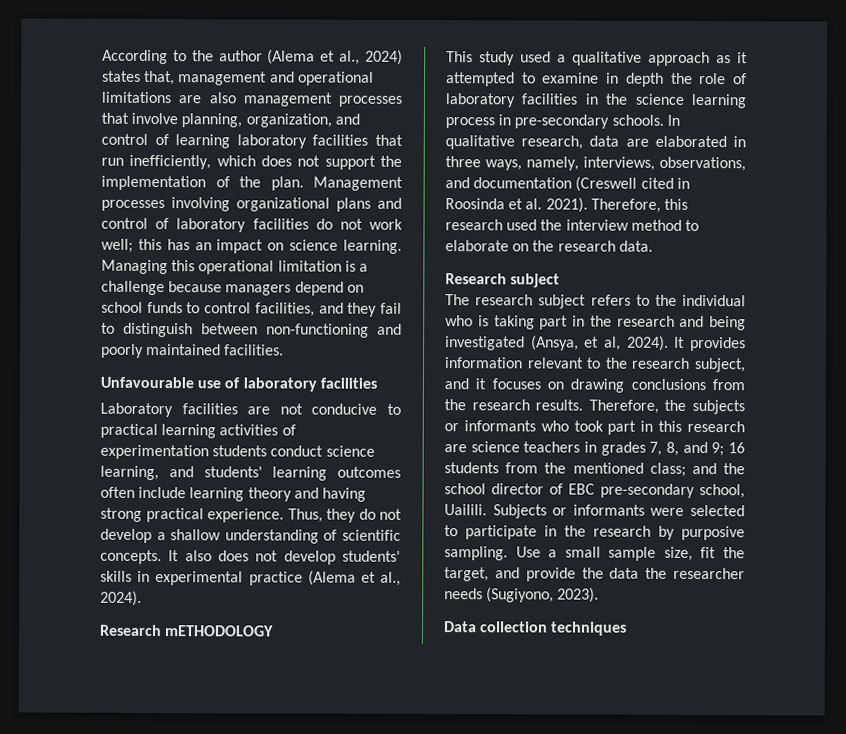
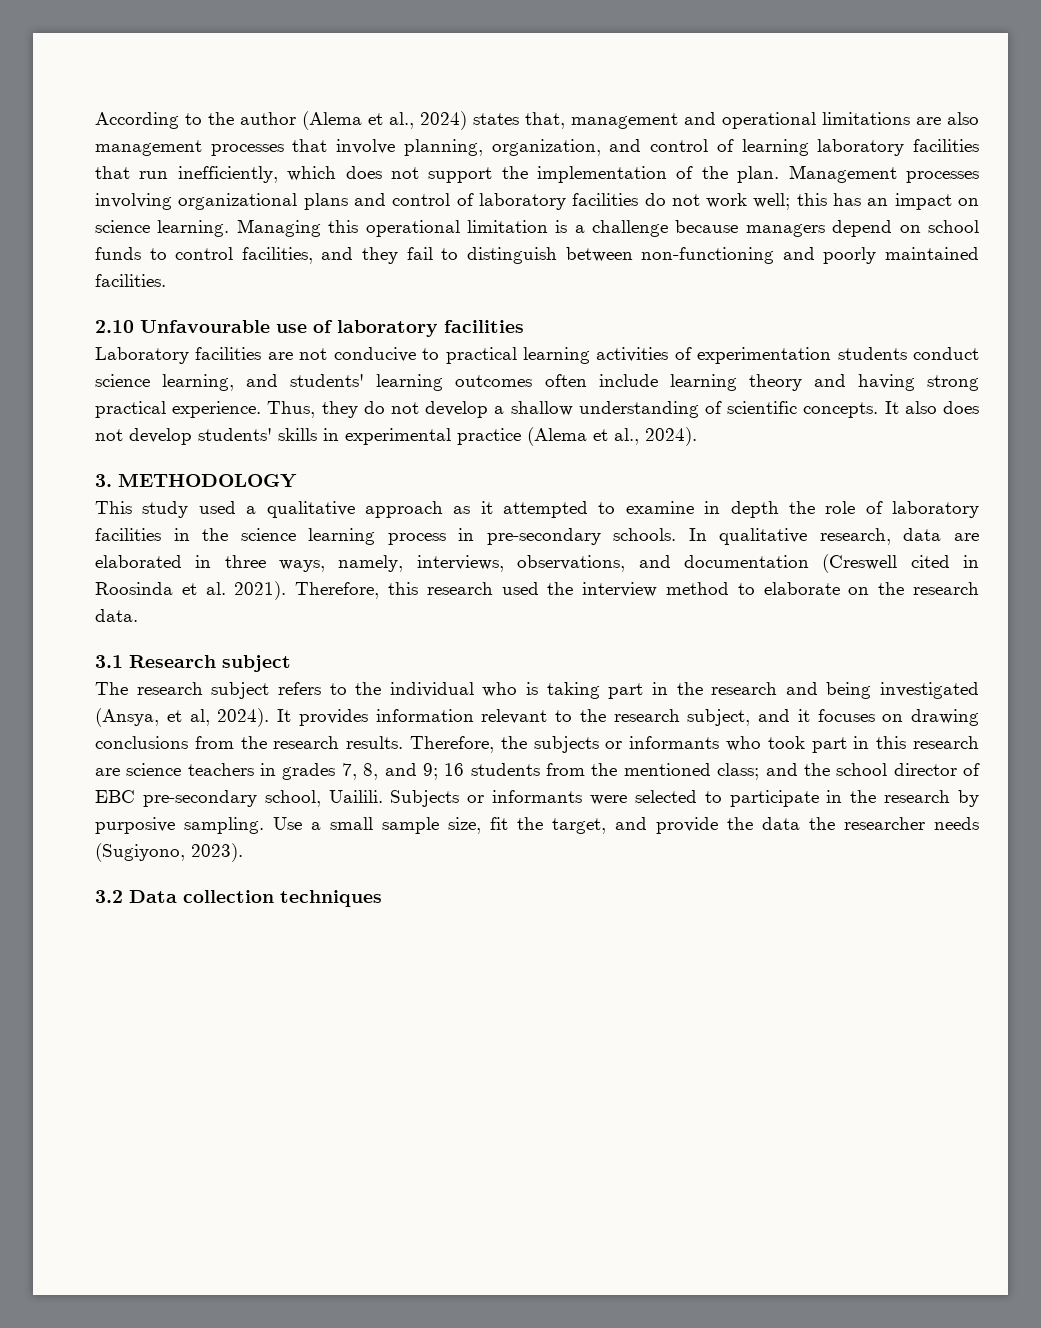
- Unfavourable use of laboratory facilities
+ 2.10 Unfavourable use of laboratory facilities
- Research mETHODOLOGY
+ 3. METHODOLOGY
- Research subject
+ 3.1 Research subject
- Data collection techniques
+ 3.2 Data collection techniques

